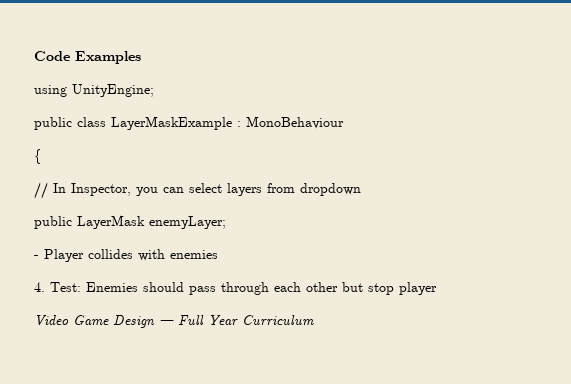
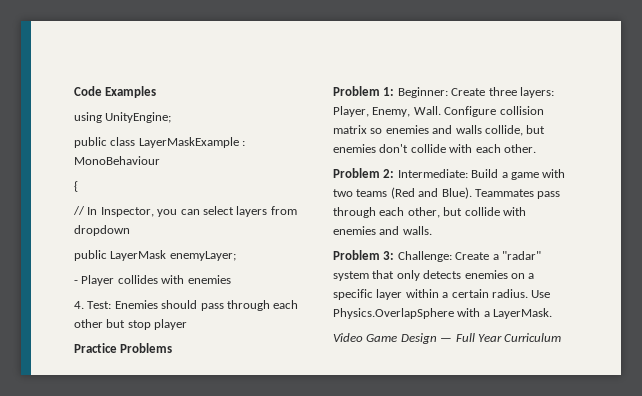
+ Practice Problems
+ Problem 1: Beginner: Create three layers: Player, Enemy, Wall. Configure collision matrix so enemies and walls collide, but enemies don't collide with each other.
+ Problem 2: Intermediate: Build a game with two teams (Red and Blue). Teammates pass through each other, but collide with enemies and walls.
+ Problem 3: Challenge: Create a "radar" system that only detects enemies on a specific layer within a certain radius. Use Physics.OverlapSphere with a LayerMask.

